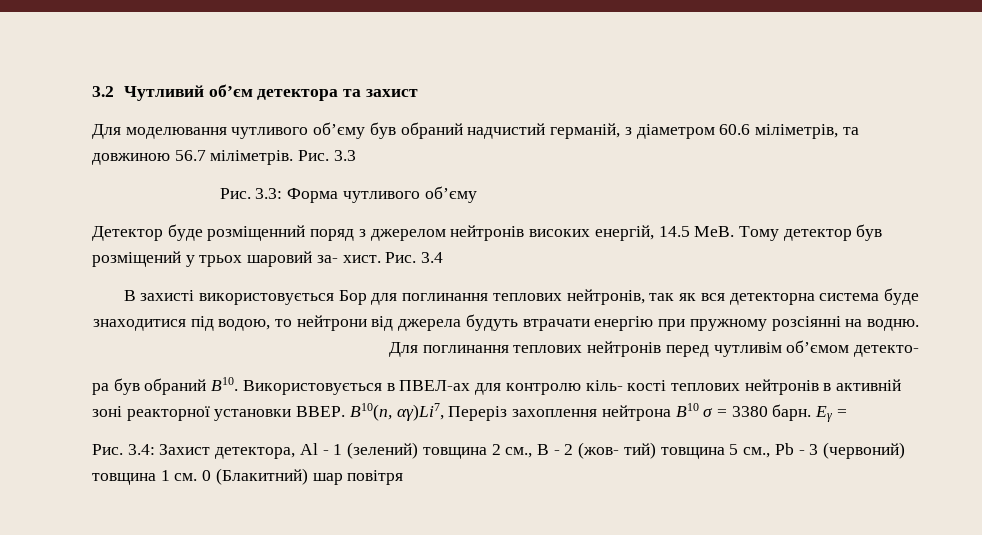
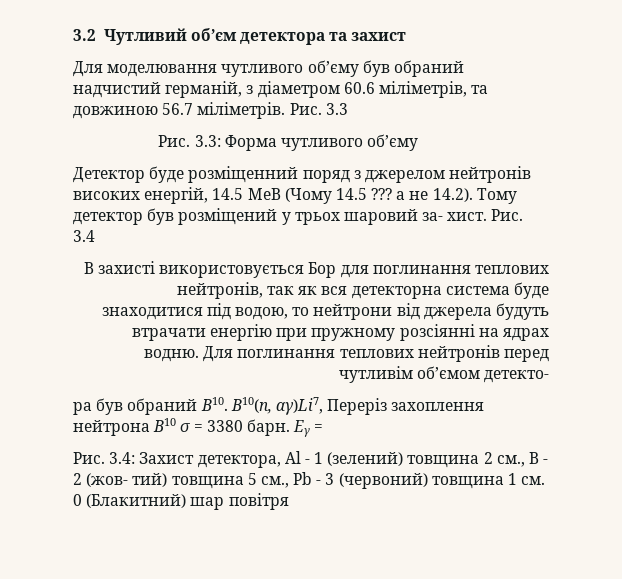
- Детектор буде розмiщенний поряд з джерелом нейтронiв високих енергiй, 14.5 МеВ. Тому детектор був розмiщений у трьох шаровий за- хист.
+ Детектор буде розмiщенний поряд з джерелом нейтронiв високих енергiй, 14.5 МеВ (Чому 14.5 ??? а не 14.2). Тому детектор був розмiщений у трьох шаровий за- хист.
- В захистi використовується Бор для поглинання теплових нейтронiв, так як вся детекторна система буде знаходитися пiд водою, то нейтрони вiд джерела будуть втрачати енергiю при пружному розсiяннi на водню.
+ В захистi використовується Бор для поглинання теплових нейтронiв, так як вся детекторна система буде знаходитися пiд водою, то нейтрони вiд джерела будуть втрачати енергiю при пружному розсiяннi на ядрах водню.
- ра був обраний B10. Використовується в ПВЕЛ-ах для контролю кiль- костi теплових нейтронiв в активнiй зонi реакторної установки ВВЕР. B10(n, αγ)Li7, Перерiз захоплення нейтрона B10 σ = 3380 барн.
+ ра був обраний B10. B10(n, αγ)Li7, Перерiз захоплення нейтрона B10 σ = 3380 барн.

